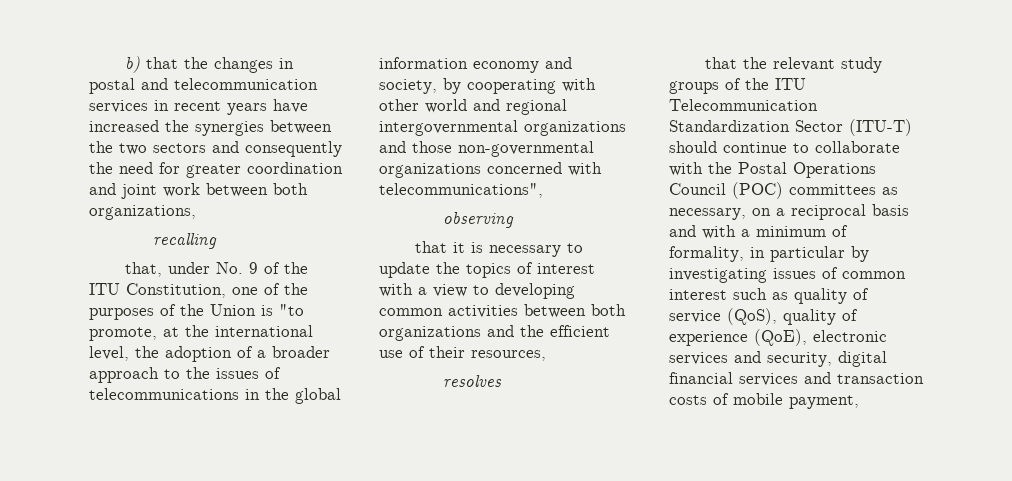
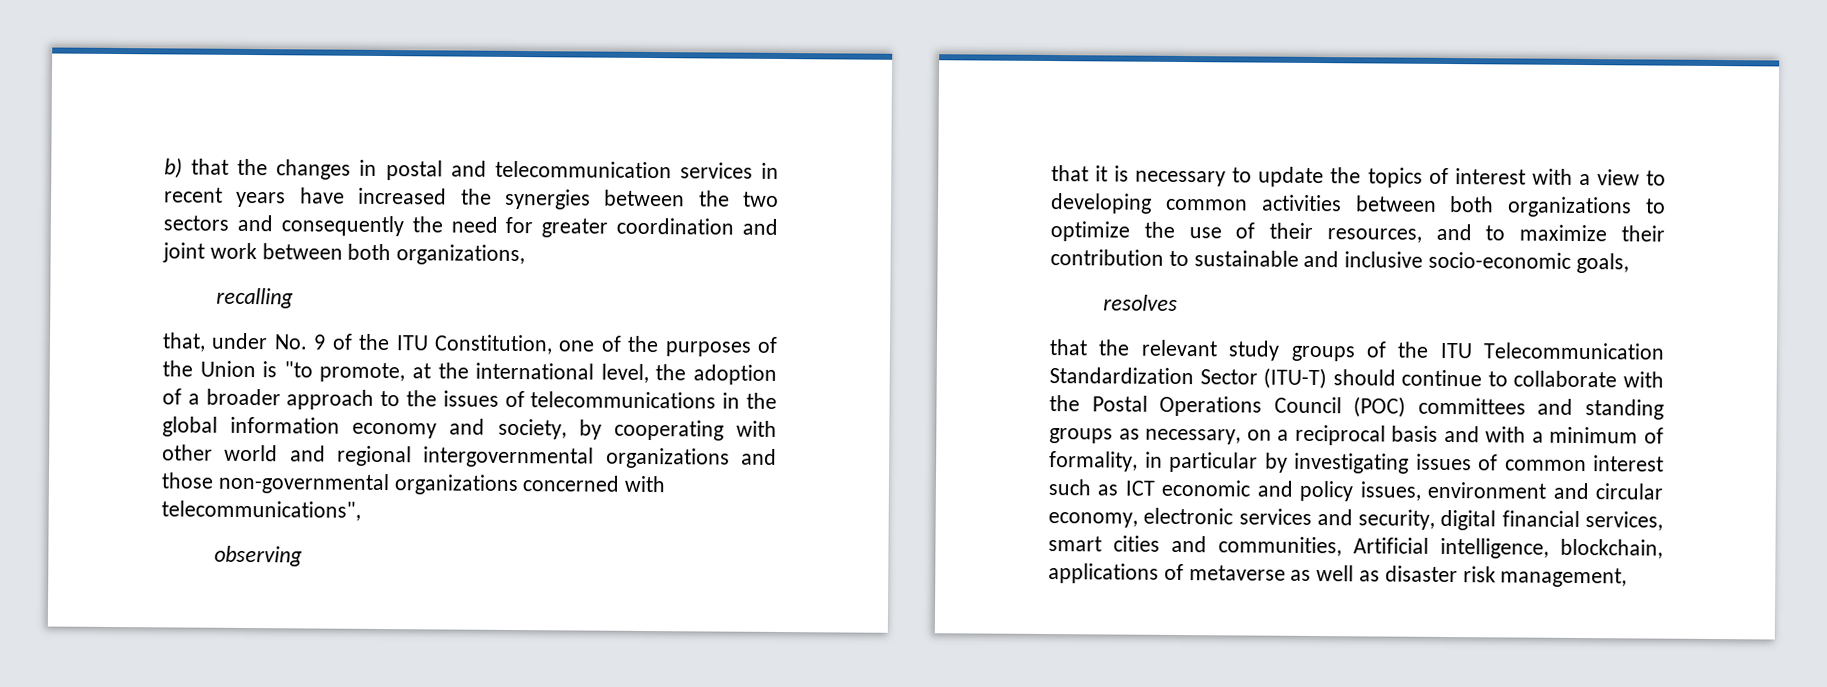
- that it is necessary to update the topics of interest with a view to developing common activities between both organizations and the efficient use of their resources,
+ that it is necessary to update the topics of interest with a view to developing common activities between both organizations to optimize the use of their resources, and to maximize their contribution to sustainable and inclusive socio-economic goals,
- that the relevant study groups of the ITU Telecommunication Standardization Sector (ITU-T) should continue to collaborate with the Postal Operations Council (POC) committees as necessary, on a reciprocal basis and with a minimum of formality, in particular by investigating issues of common interest such as quality of service (QoS), quality of experience (QoE), electronic services and security, digital financial services and transaction costs of mobile payment,
+ that the relevant study groups of the ITU Telecommunication Standardization Sector (ITU-T) should continue to collaborate with the Postal Operations Council (POC) committees and standing groups as necessary, on a reciprocal basis and with a minimum of formality, in particular by investigating issues of common interest such as ICT economic and policy issues, environment and circular economy, electronic services and security, digital financial services, smart cities and communities, Artificial intelligence, blockchain, applications of metaverse as well as disaster risk management,

